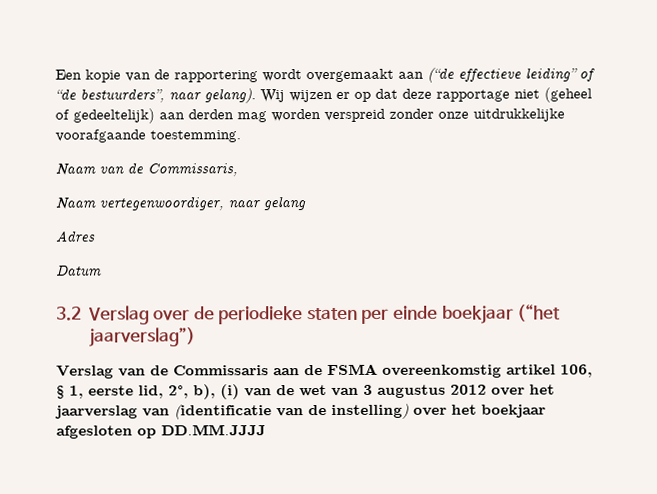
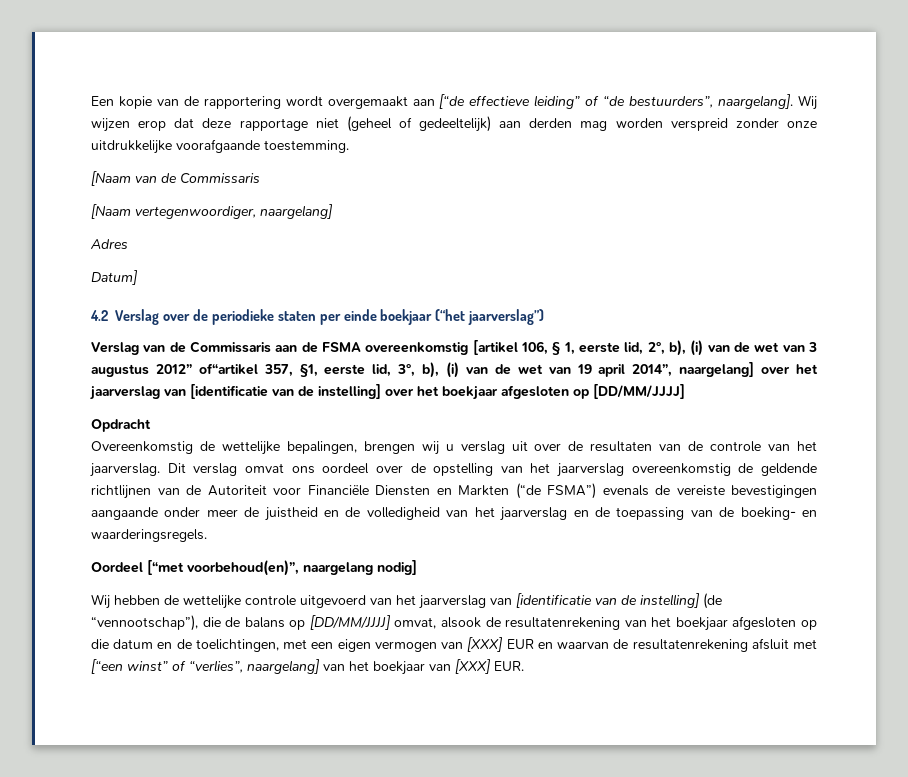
- Een kopie van de rapportering wordt overgemaakt aan (“de effectieve leiding” of “de bestuurders”, naar gelang). Wij wijzen er op dat deze rapportage niet (geheel of gedeeltelijk) aan derden mag worden verspreid zonder onze uitdrukkelijke voorafgaande toestemming.
+ Een kopie van de rapportering wordt overgemaakt aan [“de effectieve leiding” of “de bestuurders”, naargelang]. Wij wijzen erop dat deze rapportage niet (geheel of gedeeltelijk) aan derden mag worden verspreid zonder onze uitdrukkelijke voorafgaande toestemming.
- Naam van de Commissaris,
- Naam vertegenwoordiger, naar gelang
+ [Naam van de Commissaris
+ [Naam vertegenwoordiger, naargelang]
- Datum
- 3.2 Verslag over de periodieke staten per einde boekjaar (“het jaarverslag”)
+ Datum]
+ 4.2 Verslag over de periodieke staten per einde boekjaar (“het jaarverslag”)
- Verslag van de Commissaris aan de FSMA overeenkomstig artikel 106, § 1, eerste lid, 2°, b), (i) van de wet van 3 augustus 2012 over het jaarverslag van (identificatie van de instelling) over het boekjaar afgesloten op DD.MM.JJJJ
+ Verslag van de Commissaris aan de FSMA overeenkomstig [artikel 106, § 1, eerste lid, 2°, b), (i) van de wet van 3 augustus 2012” of“artikel 357, §1, eerste lid, 3°, b), (i) van de wet van 19 april 2014”, naargelang] over het jaarverslag van [identificatie van de instelling] over het boekjaar afgesloten op [DD/MM/JJJJ]
+ Opdracht
+ Overeenkomstig de wettelijke bepalingen, brengen wij u verslag uit over de resultaten van de controle van het jaarverslag. Dit verslag omvat ons oordeel over de opstelling van het jaarverslag overeenkomstig de geldende richtlijnen van de Autoriteit voor Financiële Diensten en Markten (“de FSMA”) evenals de vereiste bevestigingen aangaande onder meer de juistheid en de volledigheid van het jaarverslag en de toepassing van de boeking- en waarderingsregels.
+ Oordeel [“met voorbehoud(en)”, naargelang nodig]
+ Wij hebben de wettelijke controle uitgevoerd van het jaarverslag van [identificatie van de instelling] (de “vennootschap”), die de balans op [DD/MM/JJJJ] omvat, alsook de resultatenrekening van het boekjaar afgesloten op die datum en de toelichtingen, met een eigen vermogen van [XXX] EUR en waarvan de resultatenrekening afsluit met [“een winst” of “verlies”, naargelang] van het boekjaar van [XXX] EUR.

